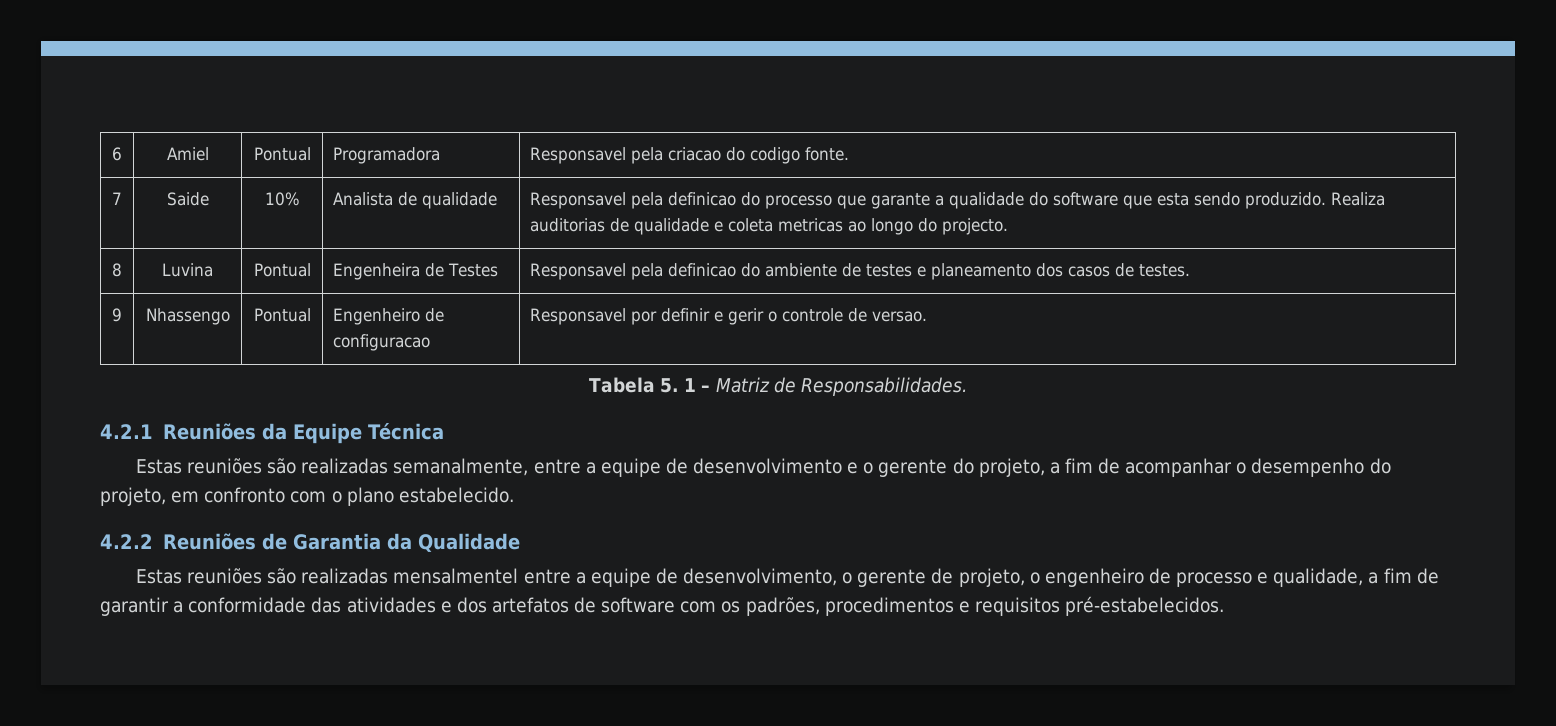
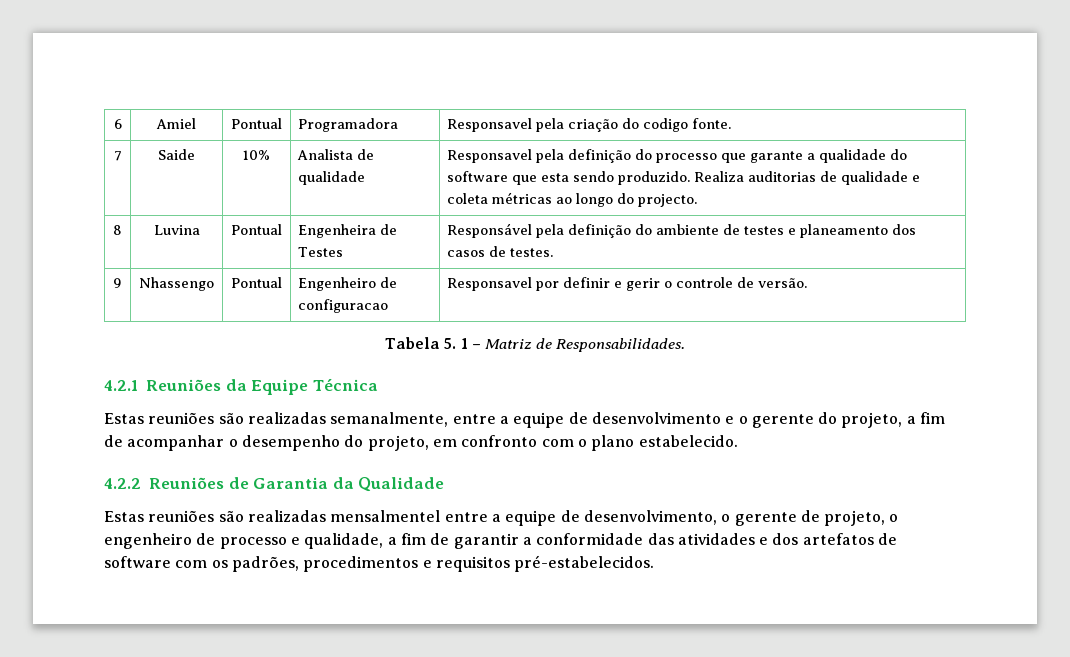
- 6 | Amiel | Pontual | Programadora | Responsavel pela criacao do codigo fonte.
+ 6 | Amiel | Pontual | Programadora | Responsavel pela criação do codigo fonte.
- 7 | Saide | 10% | Analista de qualidade | Responsavel pela definicao do processo que garante a qualidade do software que esta sendo produzido. Realiza auditorias de qualidade e coleta metricas ao longo do projecto.
+ 7 | Saide | 10% | Analista de qualidade | Responsavel pela definição do processo que garante a qualidade do software que esta sendo produzido. Realiza auditorias de qualidade e coleta métricas ao longo do projecto.
- 8 | Luvina | Pontual | Engenheira de Testes | Responsavel pela definicao do ambiente de testes e planeamento dos casos de testes.
+ 8 | Luvina | Pontual | Engenheira de Testes | Responsável pela definição do ambiente de testes e planeamento dos casos de testes.
- 9 | Nhassengo | Pontual | Engenheiro de configuracao | Responsavel por definir e gerir o controle de versao.
+ 9 | Nhassengo | Pontual | Engenheiro de configuracao | Responsavel por definir e gerir o controle de versão.

